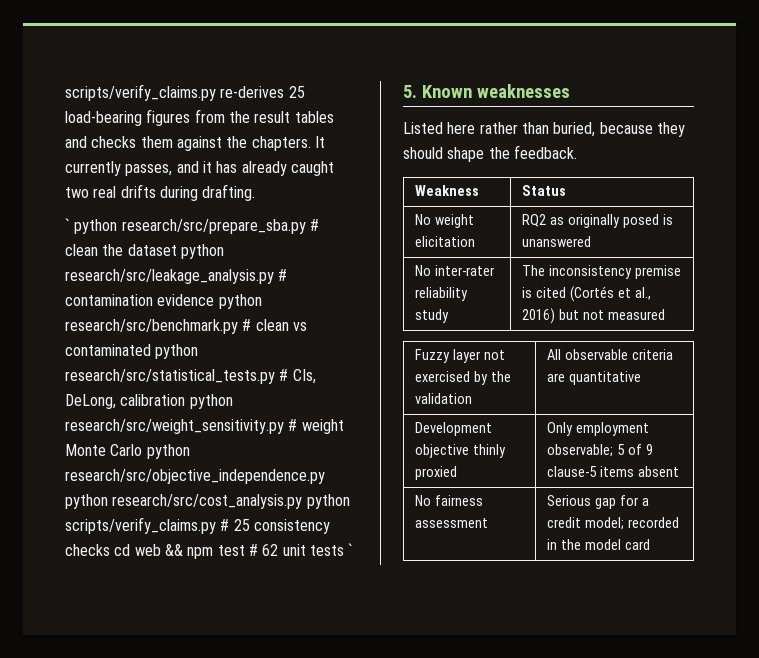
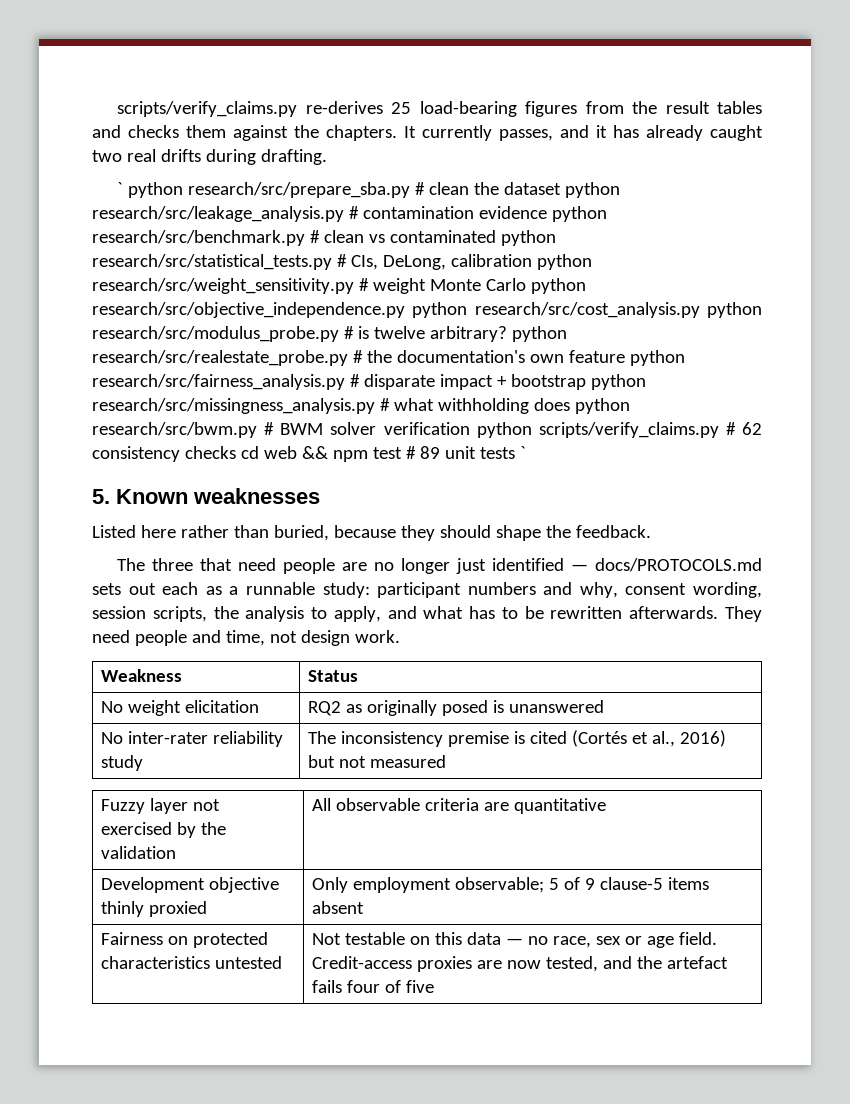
- ` python research/src/prepare_sba.py # clean the dataset python research/src/leakage_analysis.py # contamination evidence python research/src/benchmark.py # clean vs contaminated python research/src/statistical_tests.py # CIs, DeLong, calibration python research/src/weight_sensitivity.py # weight Monte Carlo python research/src/objective_independence.py python research/src/cost_analysis.py python scripts/verify_claims.py # 25 consistency checks cd web && npm test # 62 unit tests `
+ ` python research/src/prepare_sba.py # clean the dataset python research/src/leakage_analysis.py # contamination evidence python research/src/benchmark.py # clean vs contaminated python research/src/statistical_tests.py # CIs, DeLong, calibration python research/src/weight_sensitivity.py # weight Monte Carlo python research/src/objective_independence.py python research/src/cost_analysis.py python research/src/modulus_probe.py # is twelve arbitrary? python research/src/realestate_probe.py # the documentation's own feature python research/src/fairness_analysis.py # disparate impact + bootstrap python research/src/missingness_analysis.py # what withholding does python research/src/bwm.py # BWM solver verification python scripts/verify_claims.py # 62 consistency checks cd web && npm test # 89 unit tests `
+ The three that need people are no longer just identified — docs/PROTOCOLS.md sets out each as a runnable study: participant numbers and why, consent wording, session scripts, the analysis to apply, and what has to be rewritten afterwards. They need people and time, not design work.
- No fairness assessment | Serious gap for a credit model; recorded in the model card
+ Fairness on protected characteristics untested | Not testable on this data — no race, sex or age field. Credit-access proxies are now tested, and the artefact fails four of five

